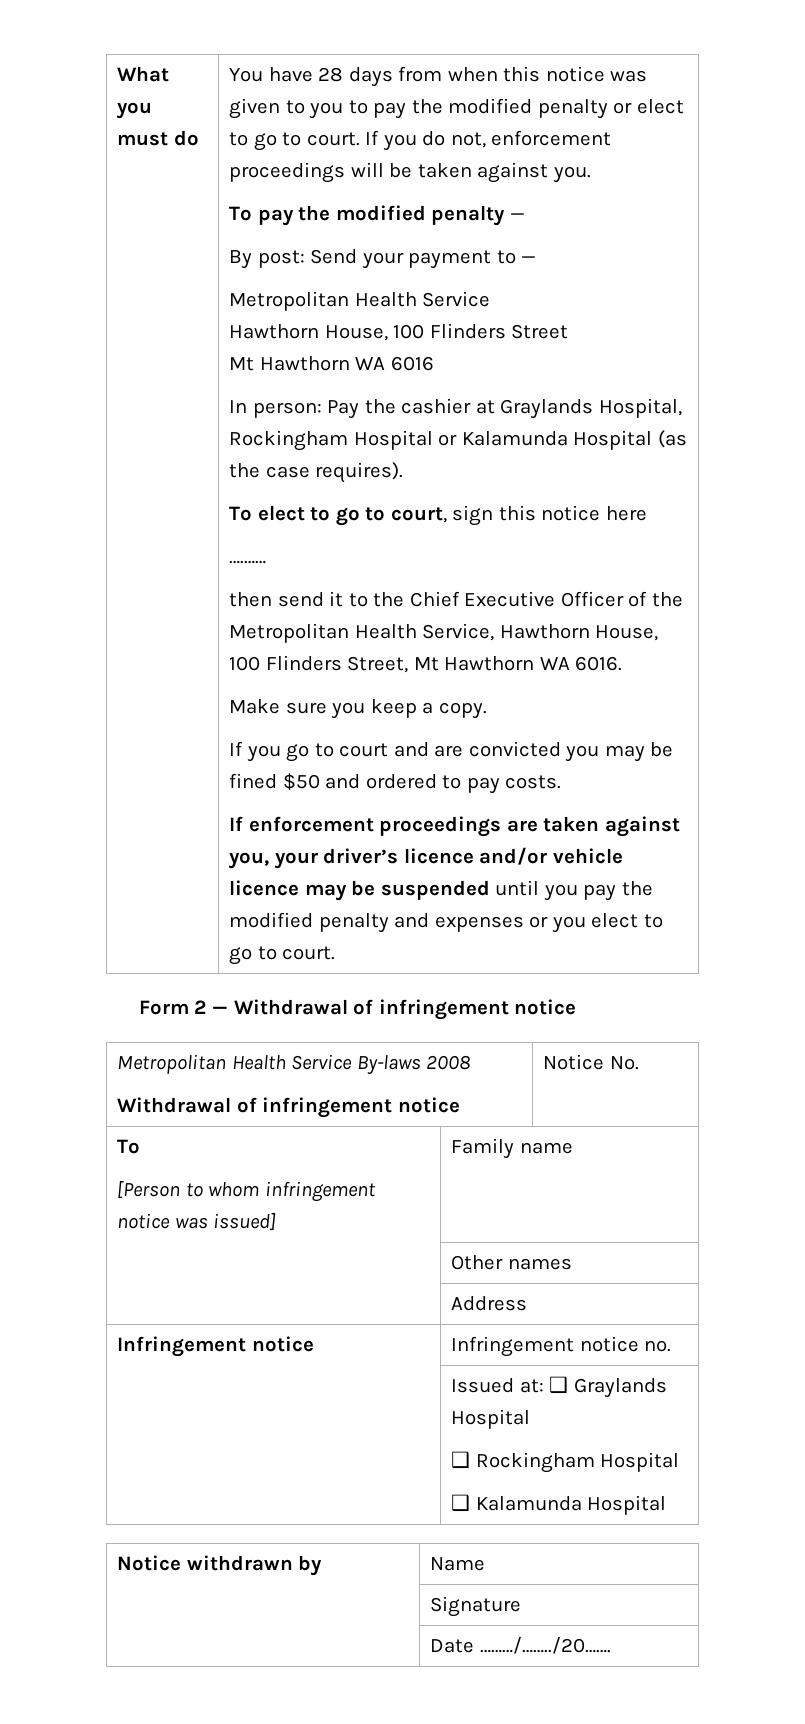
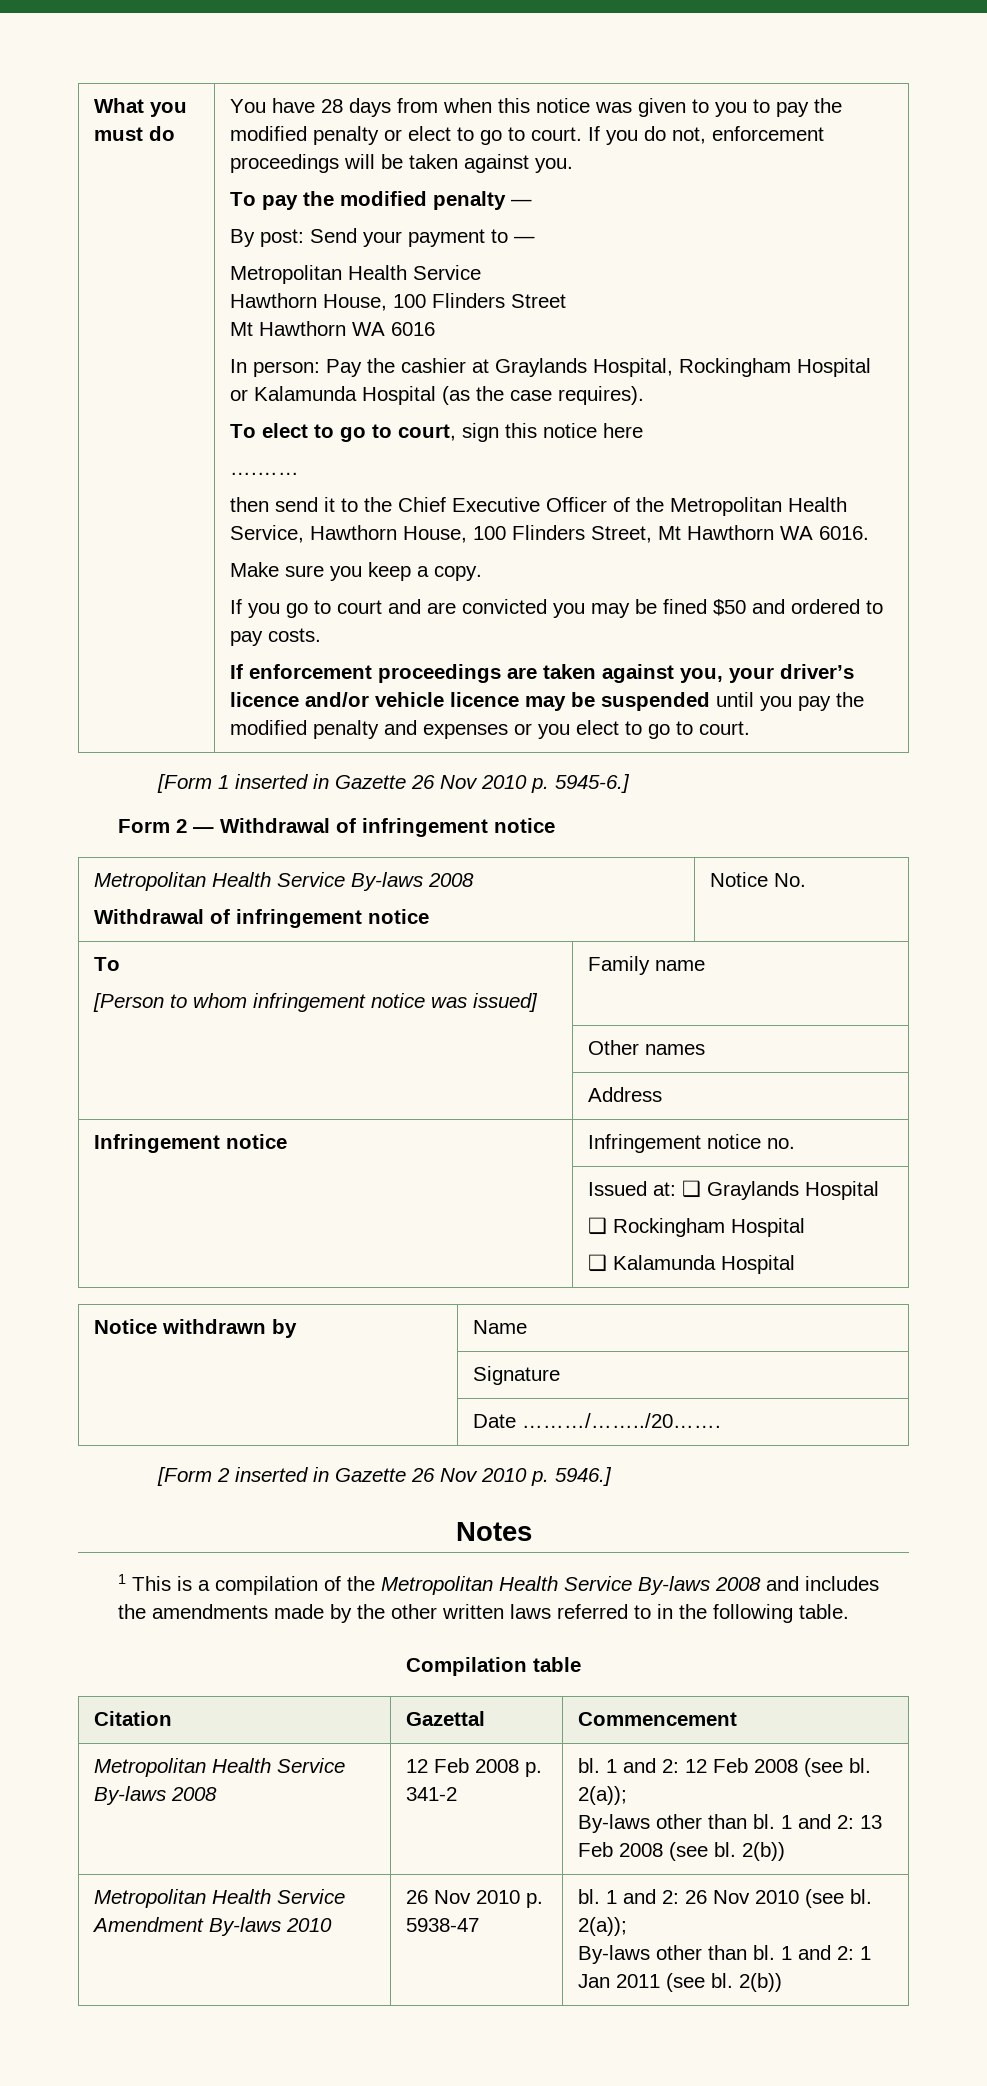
+ [Form 1 inserted in Gazette 26 Nov 2010 p. 5945-6.]
+ [Form 2 inserted in Gazette 26 Nov 2010 p. 5946.]
+ Notes
+ 1 This is a compilation of the Metropolitan Health Service By-laws 2008 and includes the amendments made by the other written laws referred to in the following table.
+ Compilation table
+ Citation | Gazettal | Commencement
+ Metropolitan Health Service By-laws 2008 | 12 Feb 2008 p. 341-2 | bl. 1 and 2: 12 Feb 2008 (see bl. 2(a));
+ By-laws other than bl. 1 and 2: 13 Feb 2008 (see bl. 2(b))
+ Metropolitan Health Service Amendment By-laws 2010 | 26 Nov 2010 p. 5938-47 | bl. 1 and 2: 26 Nov 2010 (see bl. 2(a));
+ By-laws other than bl. 1 and 2: 1 Jan 2011 (see bl. 2(b))

